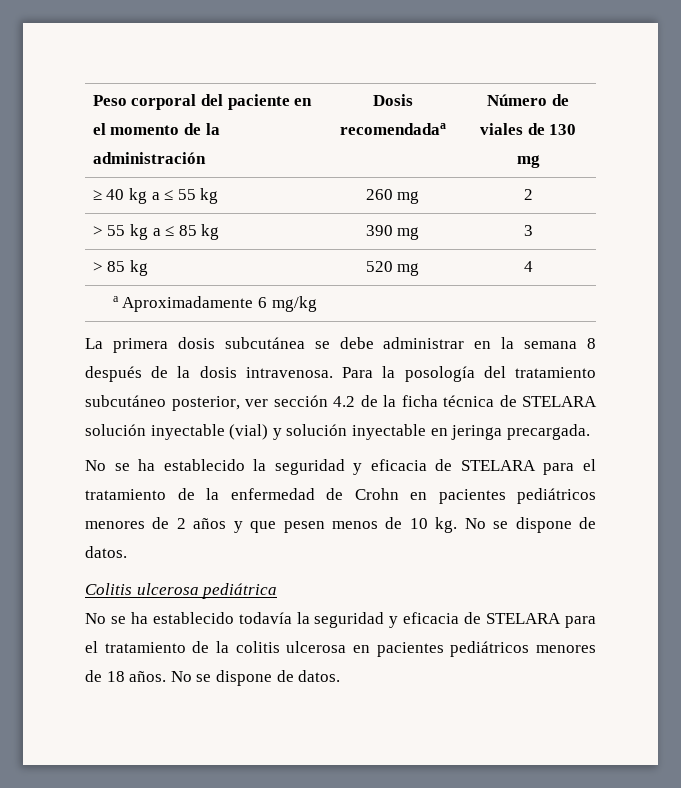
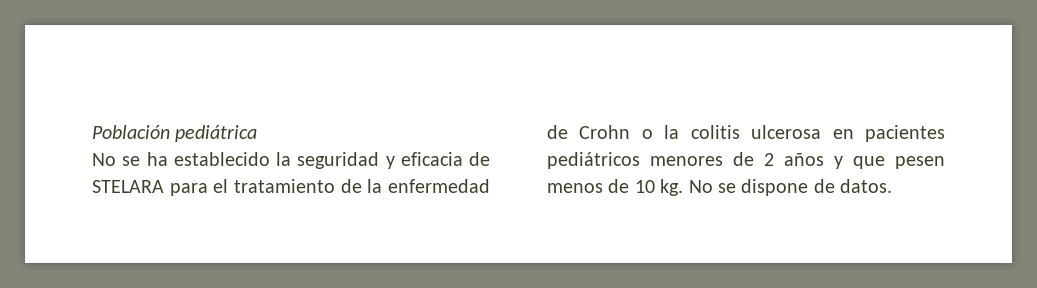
- Peso corporal del paciente en el momento de la administración | Dosis recomendadaa | Número de viales de 130 mg
- ≥ 40 kg a ≤ 55 kg | 260 mg | 2
- > 55 kg a ≤ 85 kg | 390 mg | 3
- > 85 kg | 520 mg | 4
- a Aproximadamente 6 mg/kg
- La primera dosis subcutánea se debe administrar en la semana 8 después de la dosis intravenosa. Para la posología del tratamiento subcutáneo posterior, ver sección 4.2 de la ficha técnica de STELARA solución inyectable (vial) y solución inyectable en jeringa precargada.
+ Población pediátrica
- No se ha establecido la seguridad y eficacia de STELARA para el tratamiento de la enfermedad de Crohn en pacientes pediátricos menores de 2 años y que pesen menos de 10 kg.
+ No se ha establecido la seguridad y eficacia de STELARA para el tratamiento de la enfermedad de Crohn o la colitis ulcerosa en pacientes pediátricos menores de 2 años y que pesen menos de 10 kg.
- Colitis ulcerosa pediátrica
- No se ha establecido todavía la seguridad y eficacia de STELARA para el tratamiento de la colitis ulcerosa en pacientes pediátricos menores de 18 años. No se dispone de datos.

